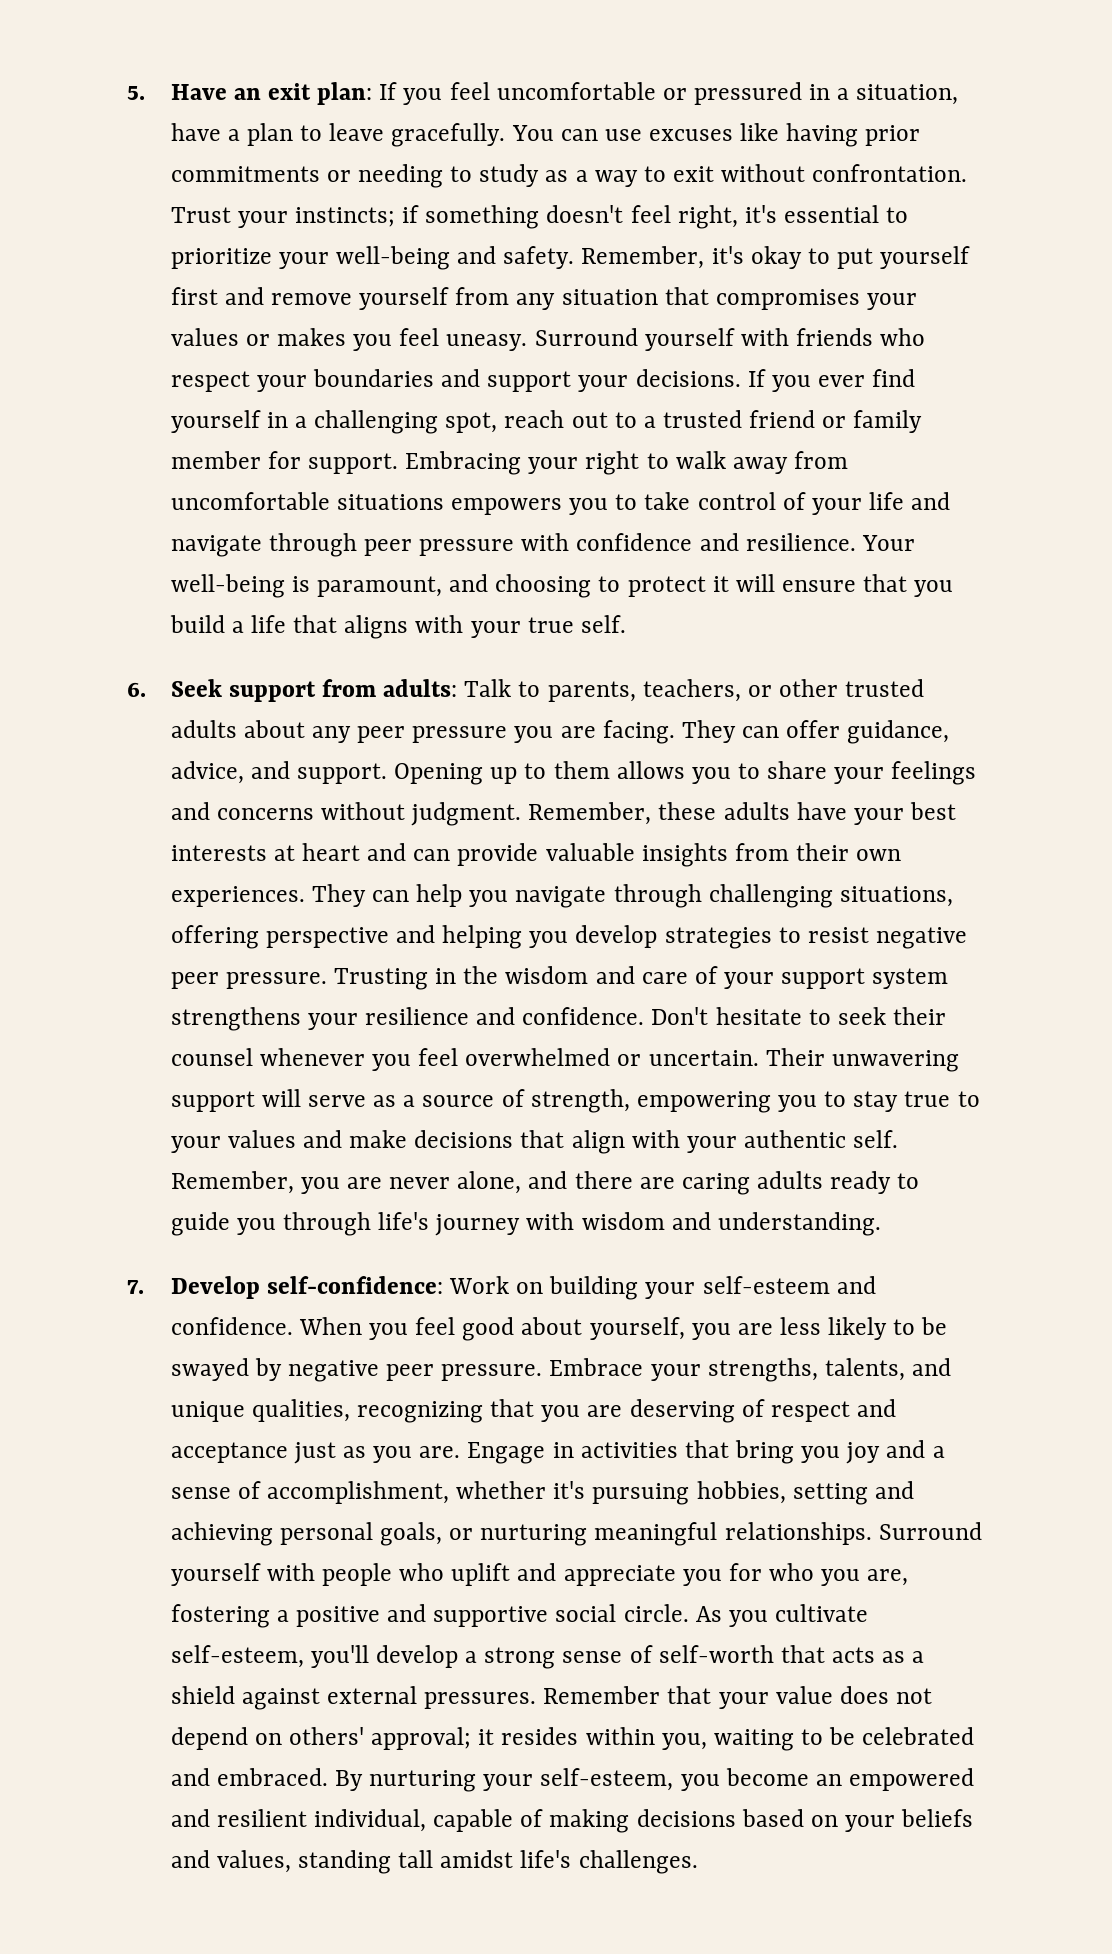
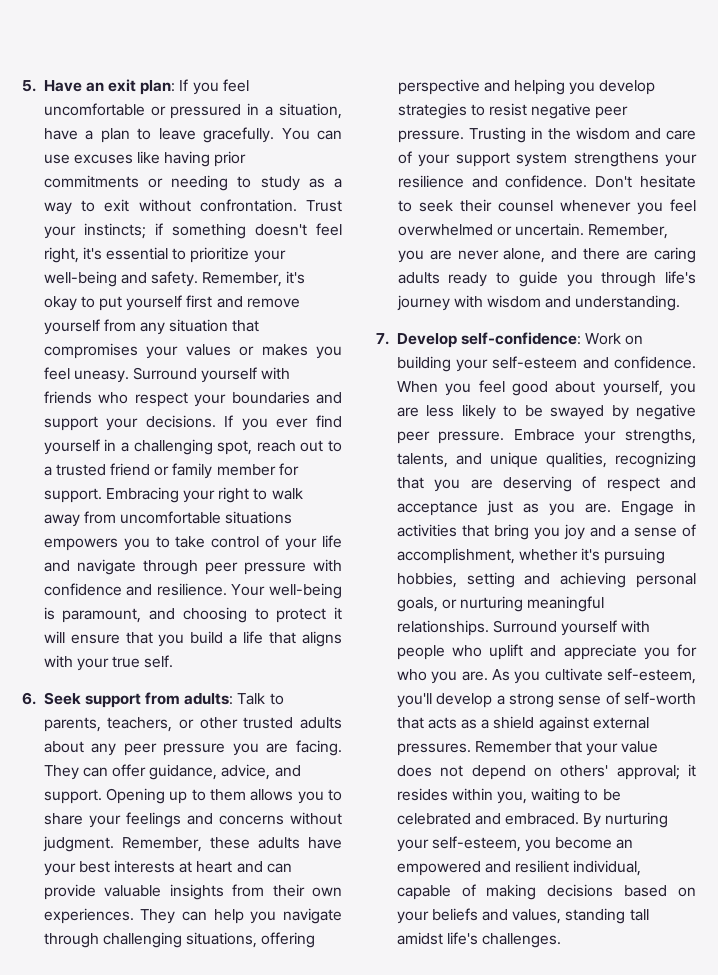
- Their unwavering support will serve as a source of strength, empowering you to stay true to your values and make decisions that align with your authentic self.
- Surround yourself with people who uplift and appreciate you for who you are, fostering a positive and supportive social circle.
+ Surround yourself with people who uplift and appreciate you for who you are.

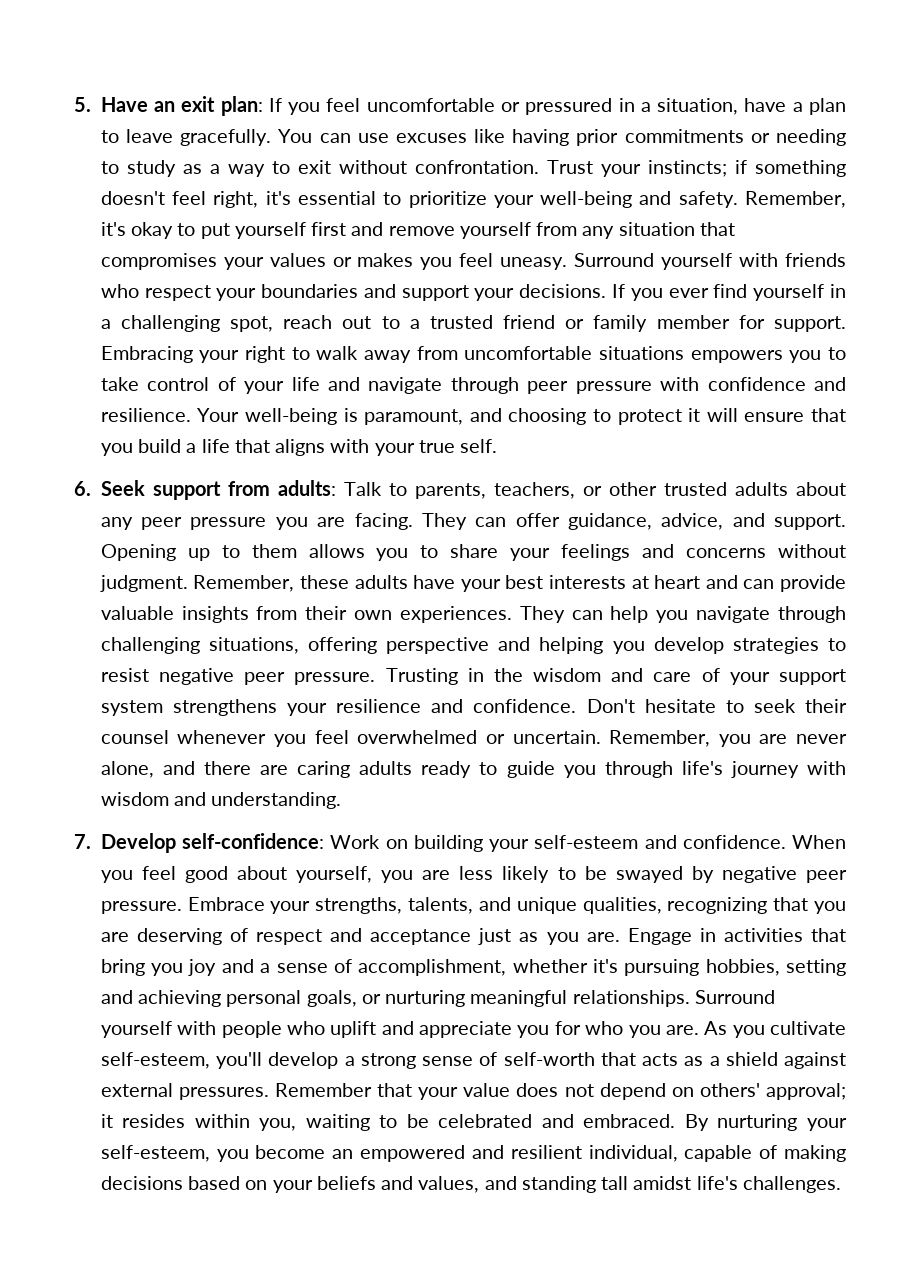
- By nurturing your self-esteem, you become an empowered and resilient individual, capable of making decisions based on your beliefs and values, standing tall amidst life's challenges.
+ By nurturing your self-esteem, you become an empowered and resilient individual, capable of making decisions based on your beliefs and values, and standing tall amidst life's challenges.

